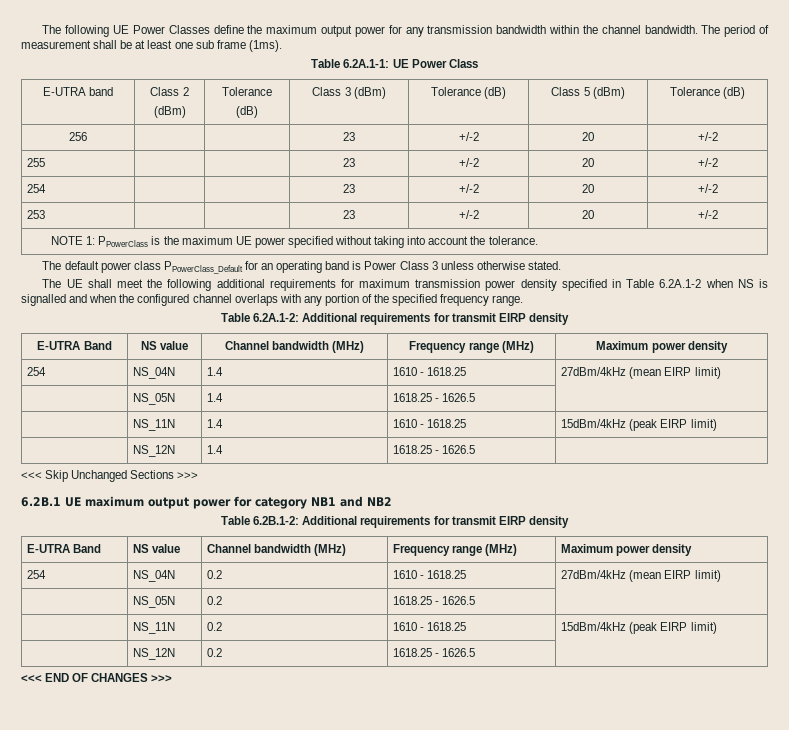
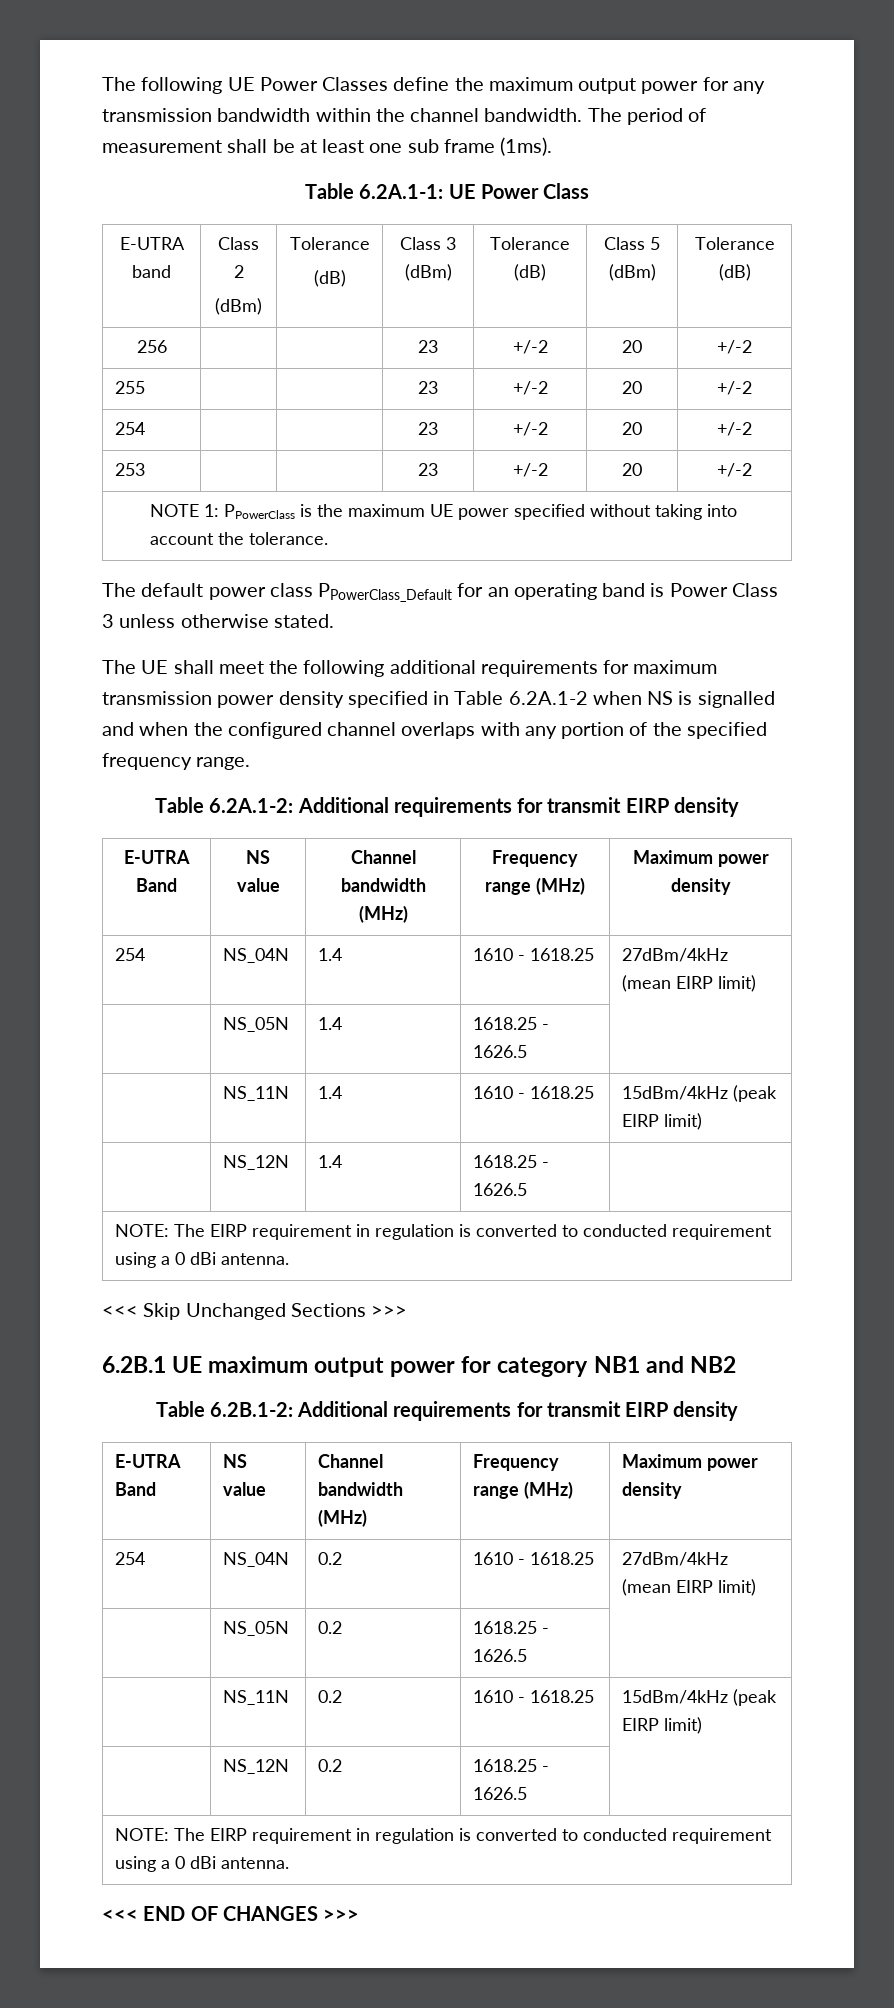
  | NS_12N | 1.4 | 1618.25 - 1626.5 |
+ NOTE: The EIRP requirement in regulation is converted to conducted requirement using a 0 dBi antenna.
  | NS_12N | 0.2 | 1618.25 - 1626.5 |
+ NOTE: The EIRP requirement in regulation is converted to conducted requirement using a 0 dBi antenna.

